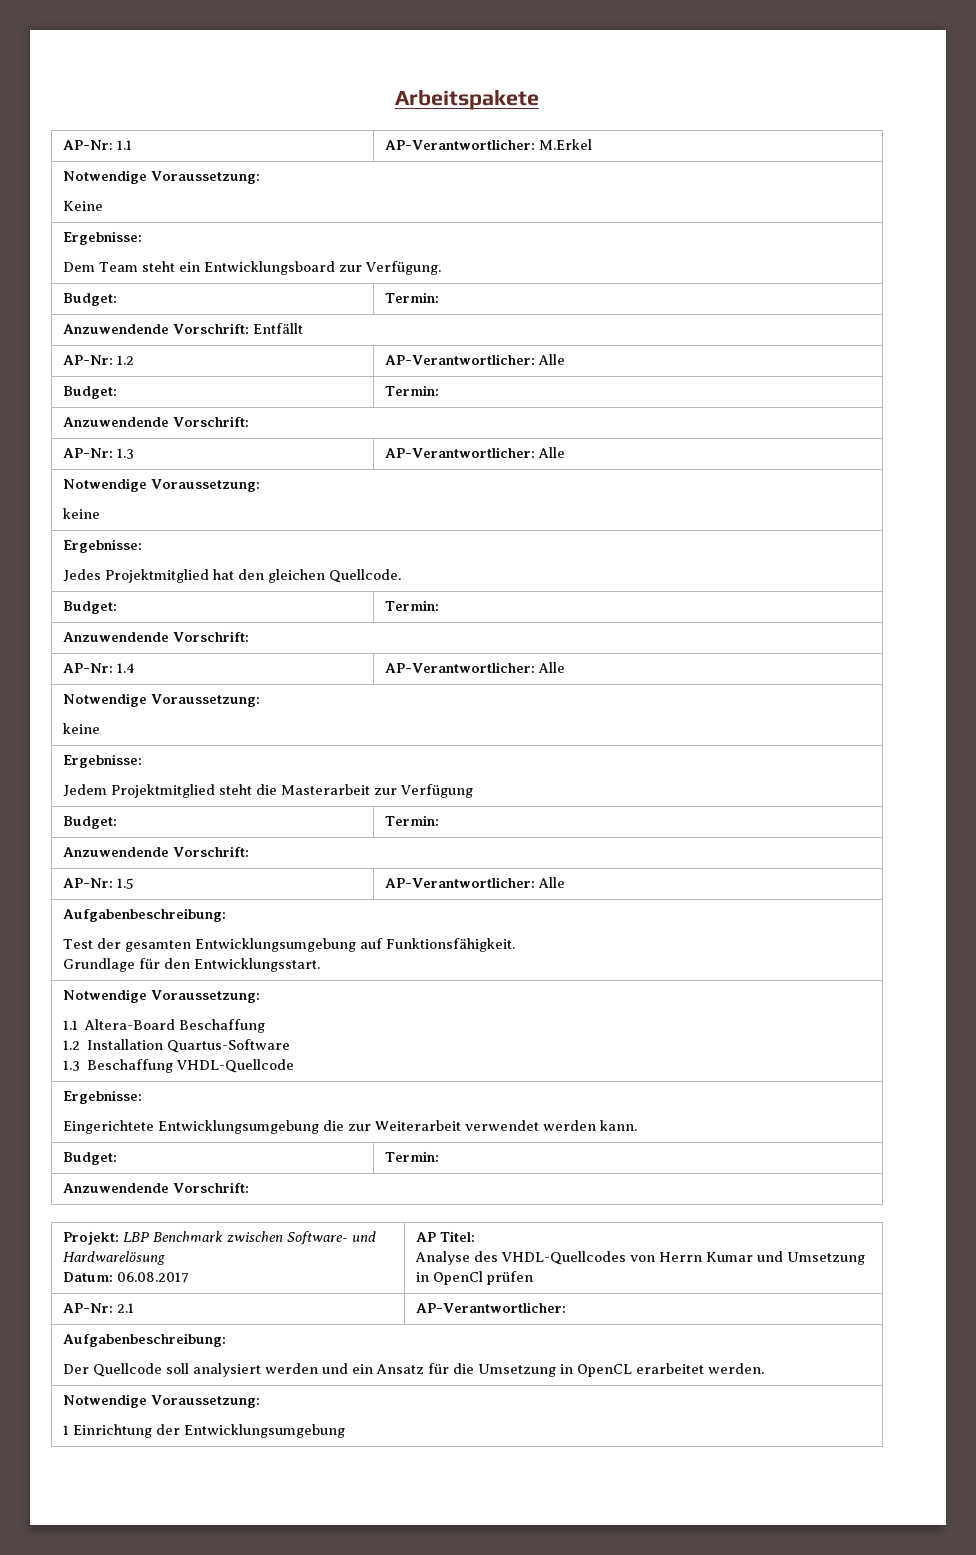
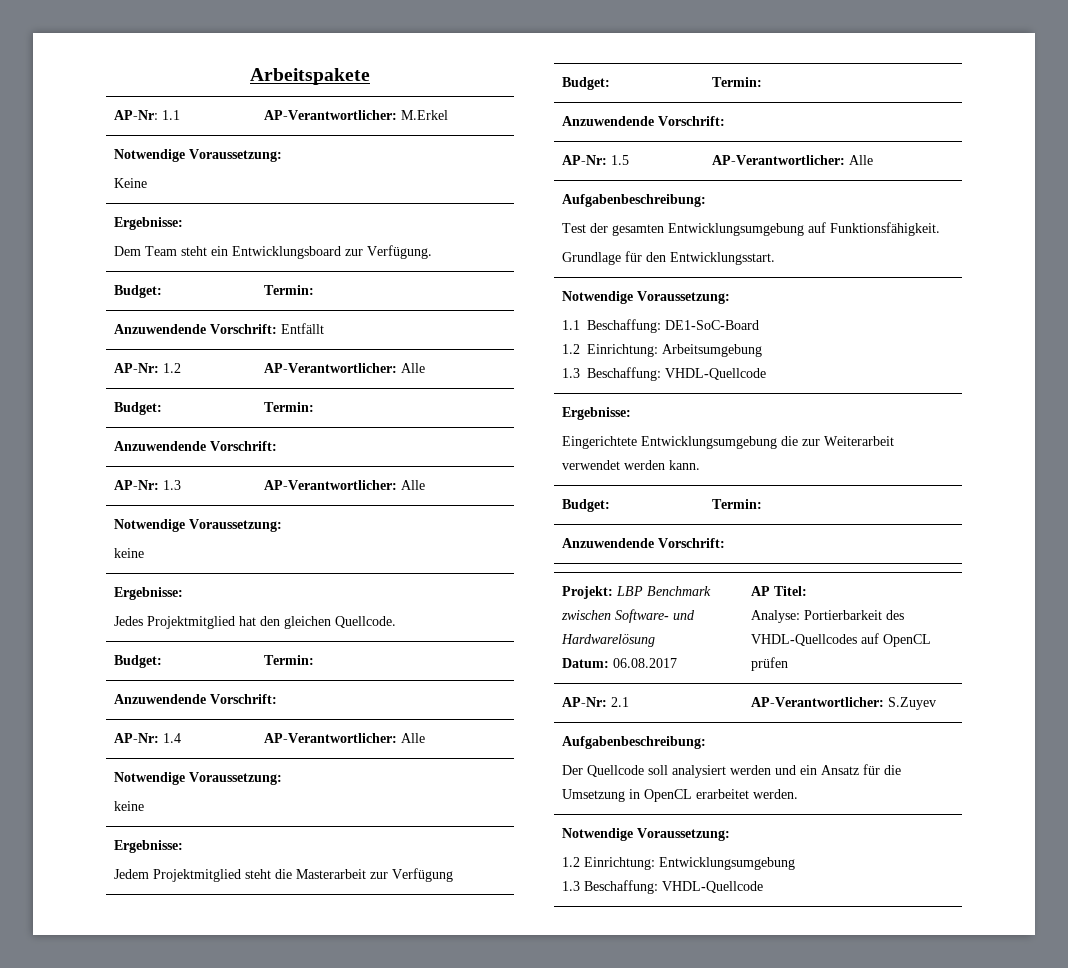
  AP-Nr: 1.5 | AP-Verantwortlicher: Alle
  Aufgabenbeschreibung:
  Test der gesamten Entwicklungsumgebung auf Funktionsfähigkeit.
  Grundlage für den Entwicklungsstart.
  Notwendige Voraussetzung:
- 1.1 Altera-Board Beschaffung
- 1.2 Installation Quartus-Software
- 1.3 Beschaffung VHDL-Quellcode
+ 1.1 Beschaffung: DE1-SoC-Board
+ 1.2 Einrichtung: Arbeitsumgebung
+ 1.3 Beschaffung: VHDL-Quellcode
  Projekt: LBP Benchmark zwischen Software- und Hardwarelösung
  Datum: 06.08.2017 | AP Titel:
- Analyse des VHDL-Quellcodes von Herrn Kumar und Umsetzung in OpenCl prüfen
+ Analyse: Portierbarkeit des VHDL-Quellcodes auf OpenCL prüfen
- AP-Nr: 2.1 | AP-Verantwortlicher:
+ AP-Nr: 2.1 | AP-Verantwortlicher: S.Zuyev
  Aufgabenbeschreibung:
  Der Quellcode soll analysiert werden und ein Ansatz für die Umsetzung in OpenCL erarbeitet werden.
  Notwendige Voraussetzung:
- 1 Einrichtung der Entwicklungsumgebung
+ 1.2 Einrichtung: Entwicklungsumgebung
+ 1.3 Beschaffung: VHDL-Quellcode

